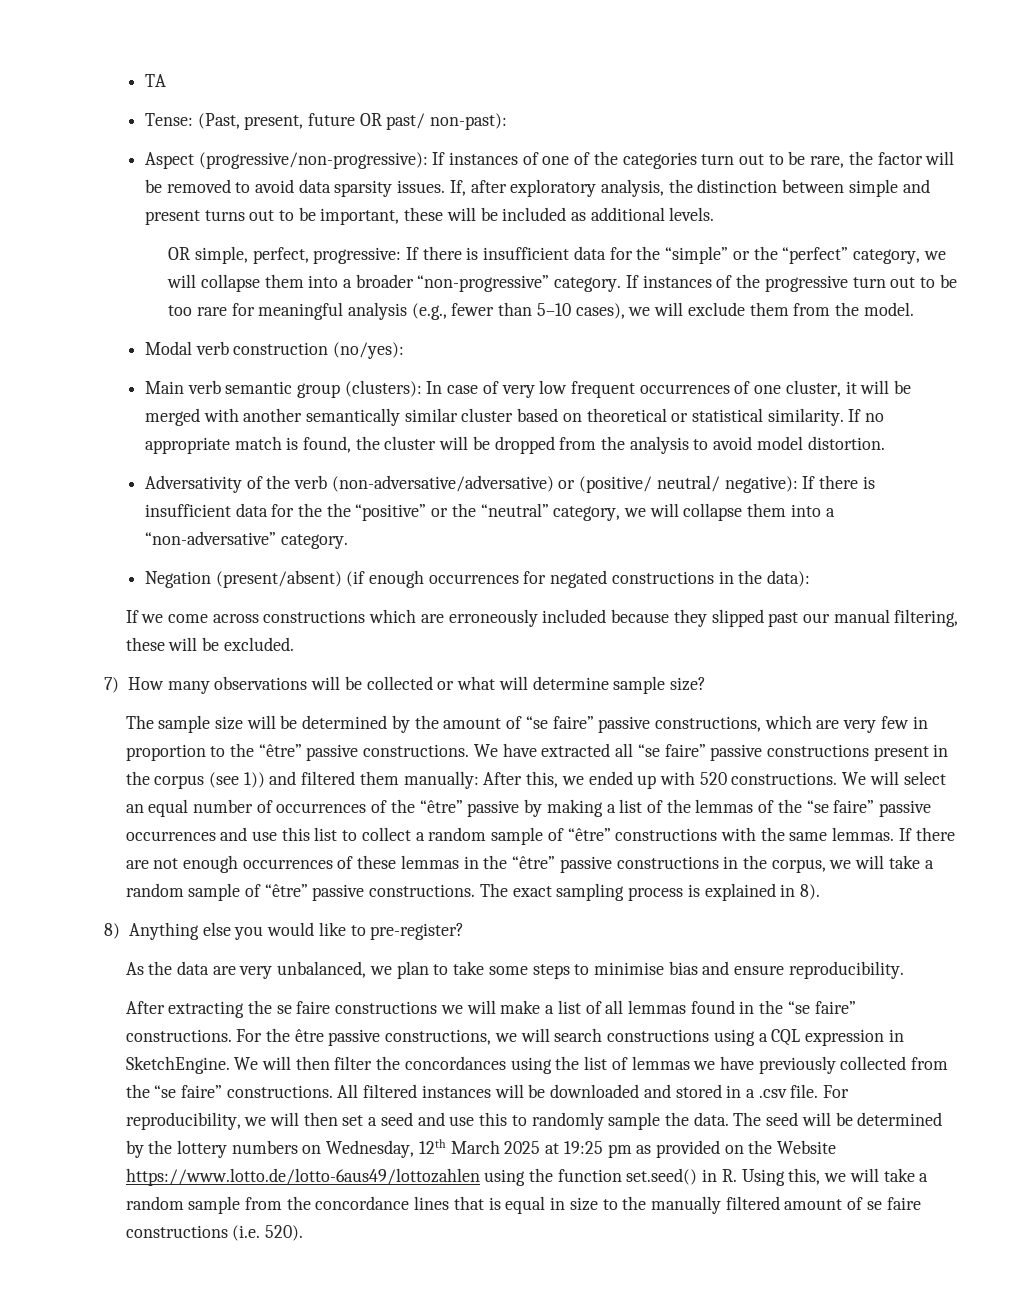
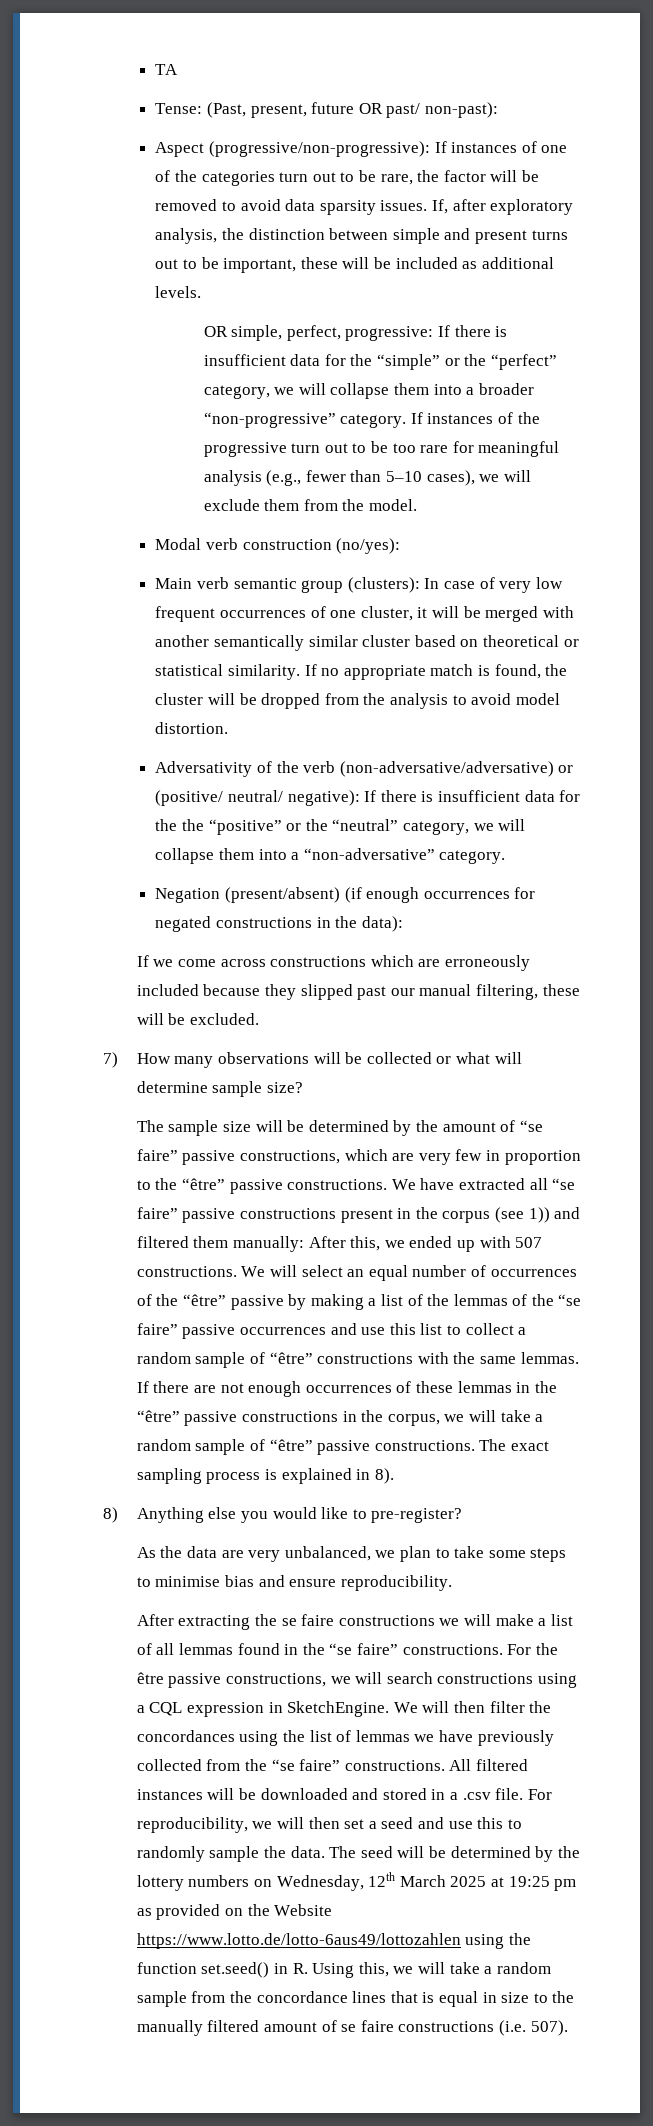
- We have extracted all “se faire” passive constructions present in the corpus (see 1)) and filtered them manually: After this, we ended up with 520 constructions.
+ We have extracted all “se faire” passive constructions present in the corpus (see 1)) and filtered them manually: After this, we ended up with 507 constructions.
- The seed will be determined by the lottery numbers on Wednesday, 12th March 2025 at 19:25 pm as provided on the Website https://www.lotto.de/lotto-6aus49/lottozahlen using the function set.seed() in R. Using this, we will take a random sample from the concordance lines that is equal in size to the manually filtered amount of se faire constructions (i.e. 520).
+ The seed will be determined by the lottery numbers on Wednesday, 12th March 2025 at 19:25 pm as provided on the Website https://www.lotto.de/lotto-6aus49/lottozahlen using the function set.seed() in R. Using this, we will take a random sample from the concordance lines that is equal in size to the manually filtered amount of se faire constructions (i.e. 507).

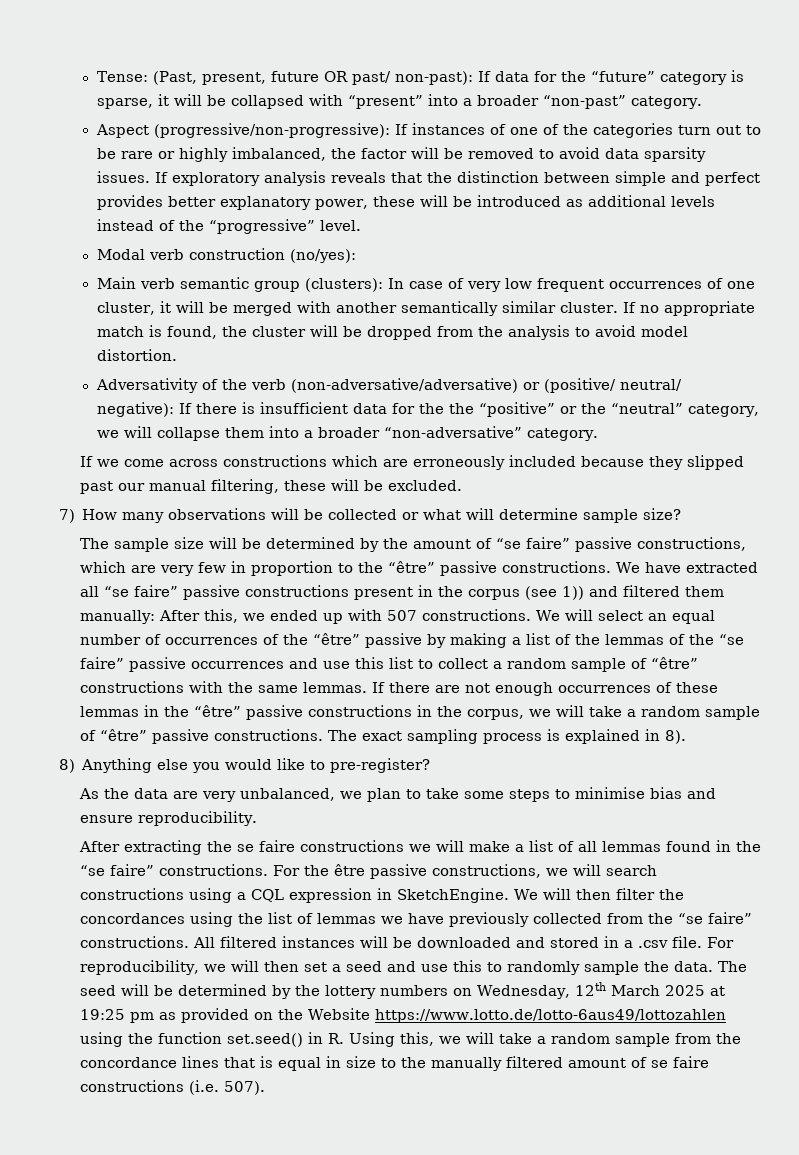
- TA
- Tense: (Past, present, future OR past/ non-past):
+ Tense: (Past, present, future OR past/ non-past): If data for the “future” category is sparse, it will be collapsed with “present” into a broader “non-past” category.
- Aspect (progressive/non-progressive): If instances of one of the categories turn out to be rare, the factor will be removed to avoid data sparsity issues.
+ Aspect (progressive/non-progressive): If instances of one of the categories turn out to be rare or highly imbalanced, the factor will be removed to avoid data sparsity issues.
- If, after exploratory analysis, the distinction between simple and present turns out to be important, these will be included as additional levels.
- OR simple, perfect, progressive: If there is insufficient data for the “simple” or the “perfect” category, we will collapse them into a broader “non-progressive” category. If instances of the progressive turn out to be too rare for meaningful analysis (e.g., fewer than 5–10 cases), we will exclude them from the model.
+ If exploratory analysis reveals that the distinction between simple and perfect provides better explanatory power, these will be introduced as additional levels instead of the “progressive” level.
- Main verb semantic group (clusters): In case of very low frequent occurrences of one cluster, it will be merged with another semantically similar cluster based on theoretical or statistical similarity.
+ Main verb semantic group (clusters): In case of very low frequent occurrences of one cluster, it will be merged with another semantically similar cluster.
- Adversativity of the verb (non-adversative/adversative) or (positive/ neutral/ negative): If there is insufficient data for the the “positive” or the “neutral” category, we will collapse them into a “non-adversative” category.
+ Adversativity of the verb (non-adversative/adversative) or (positive/ neutral/ negative): If there is insufficient data for the the “positive” or the “neutral” category, we will collapse them into a broader “non-adversative” category.
- Negation (present/absent) (if enough occurrences for negated constructions in the data):

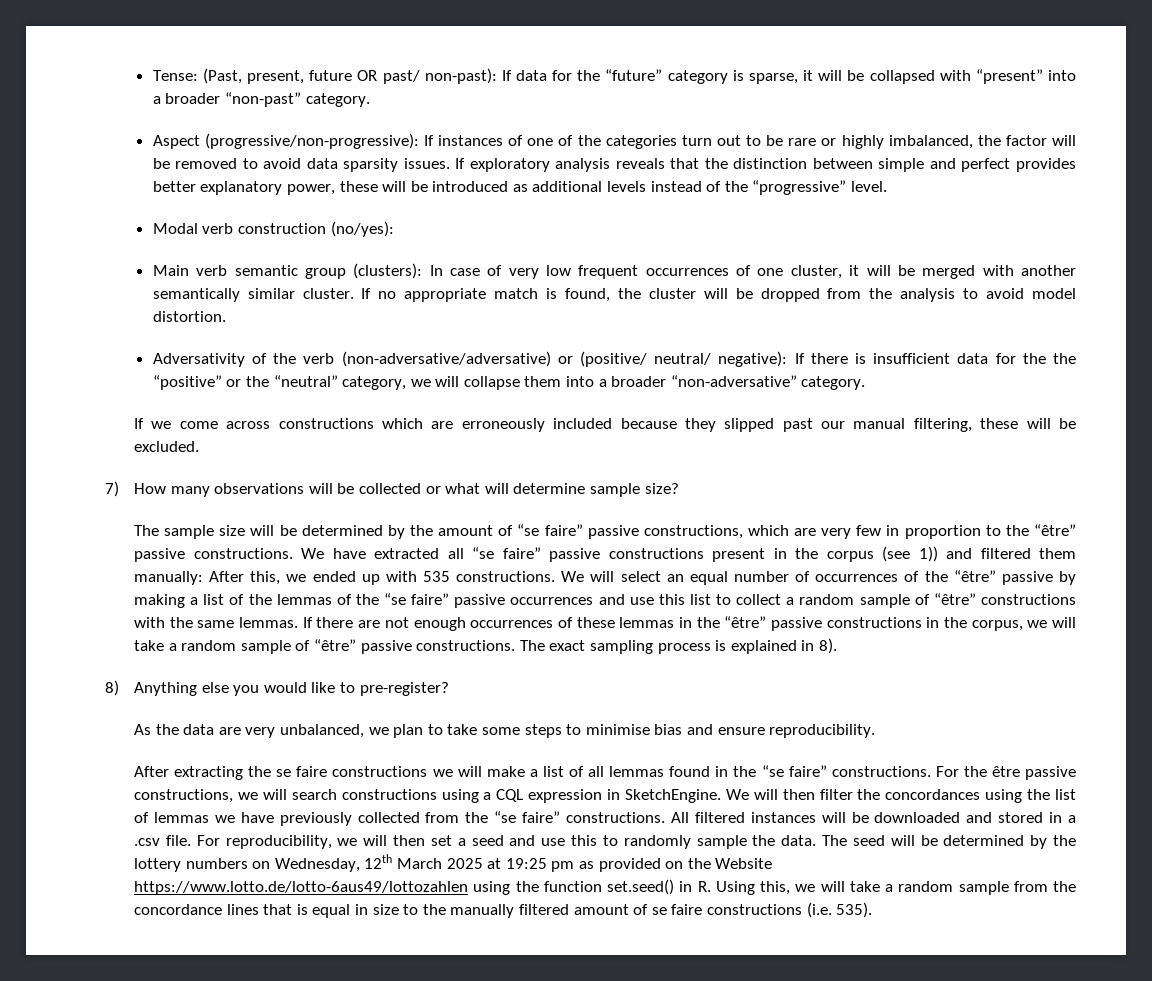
- We have extracted all “se faire” passive constructions present in the corpus (see 1)) and filtered them manually: After this, we ended up with 507 constructions.
+ We have extracted all “se faire” passive constructions present in the corpus (see 1)) and filtered them manually: After this, we ended up with 535 constructions.
- The seed will be determined by the lottery numbers on Wednesday, 12th March 2025 at 19:25 pm as provided on the Website https://www.lotto.de/lotto-6aus49/lottozahlen using the function set.seed() in R. Using this, we will take a random sample from the concordance lines that is equal in size to the manually filtered amount of se faire constructions (i.e. 507).
+ The seed will be determined by the lottery numbers on Wednesday, 12th March 2025 at 19:25 pm as provided on the Website https://www.lotto.de/lotto-6aus49/lottozahlen using the function set.seed() in R. Using this, we will take a random sample from the concordance lines that is equal in size to the manually filtered amount of se faire constructions (i.e. 535).

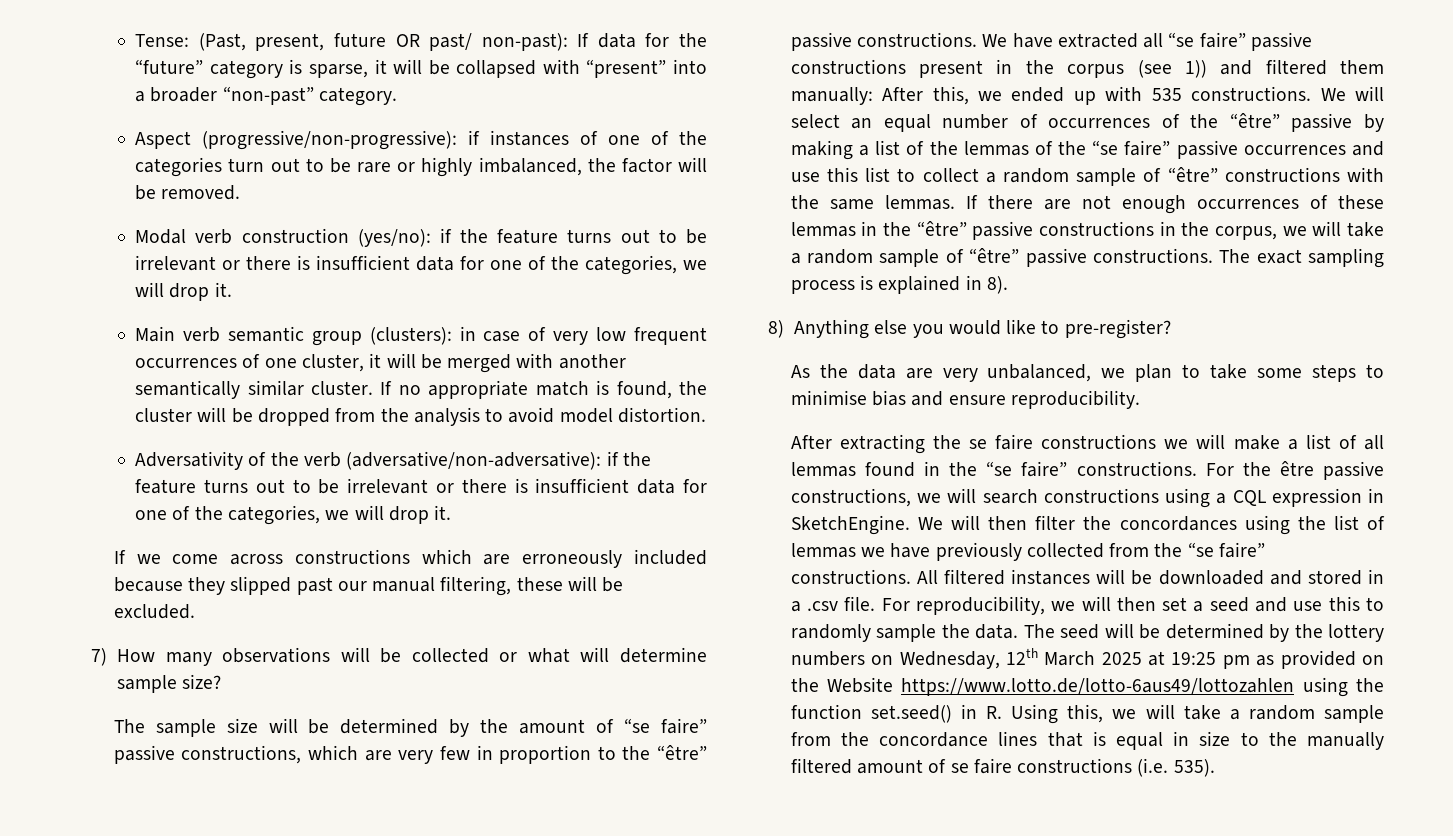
- Aspect (progressive/non-progressive): If instances of one of the categories turn out to be rare or highly imbalanced, the factor will be removed to avoid data sparsity issues. If exploratory analysis reveals that the distinction between simple and perfect provides better explanatory power, these will be introduced as additional levels instead of the “progressive” level.
- Modal verb construction (no/yes):
+ Aspect (progressive/non-progressive): if instances of one of the categories turn out to be rare or highly imbalanced, the factor will be removed.
+ Modal verb construction (yes/no): if the feature turns out to be irrelevant or there is insufficient data for one of the categories, we will drop it.
- Main verb semantic group (clusters): In case of very low frequent occurrences of one cluster, it will be merged with another semantically similar cluster.
+ Main verb semantic group (clusters): in case of very low frequent occurrences of one cluster, it will be merged with another semantically similar cluster.
- Adversativity of the verb (non-adversative/adversative) or (positive/ neutral/ negative): If there is insufficient data for the the “positive” or the “neutral” category, we will collapse them into a broader “non-adversative” category.
+ Adversativity of the verb (adversative/non-adversative): if the feature turns out to be irrelevant or there is insufficient data for one of the categories, we will drop it.

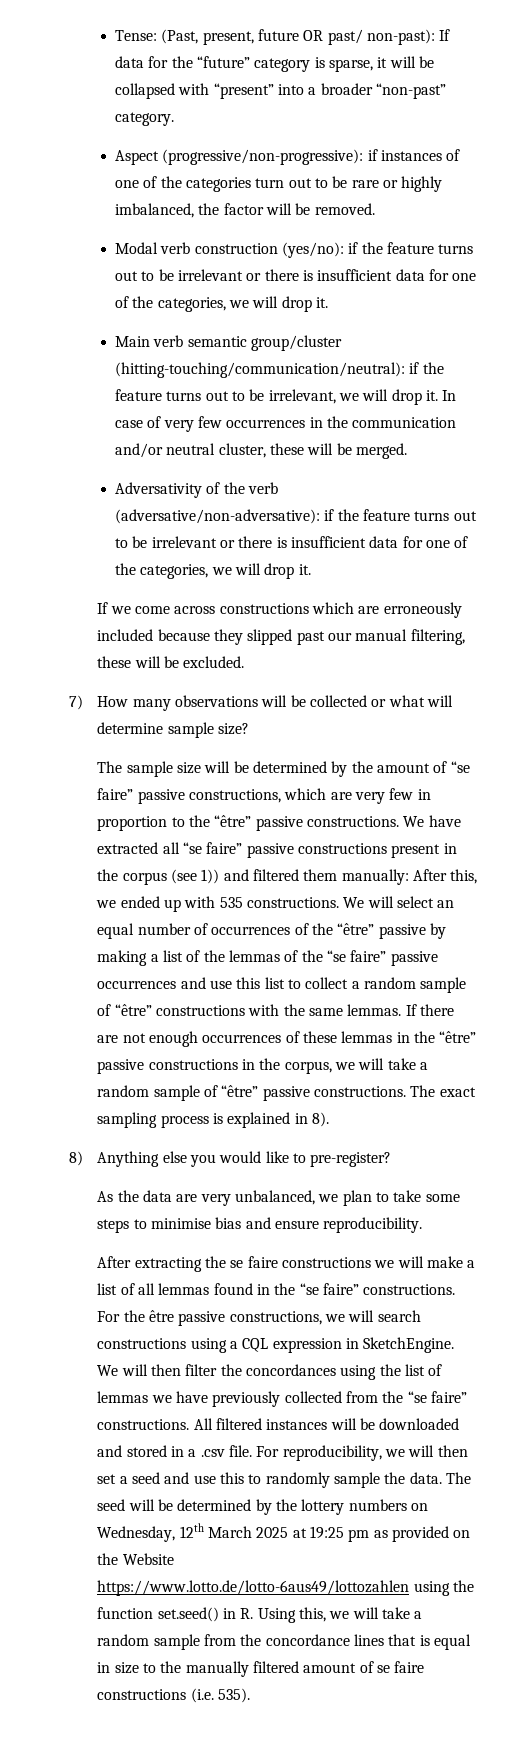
- Main verb semantic group (clusters): in case of very low frequent occurrences of one cluster, it will be merged with another semantically similar cluster. If no appropriate match is found, the cluster will be dropped from the analysis to avoid model distortion.
+ Main verb semantic group/cluster (hitting-touching/communication/neutral): if the feature turns out to be irrelevant, we will drop it. In case of very few occurrences in the communication and/or neutral cluster, these will be merged.

